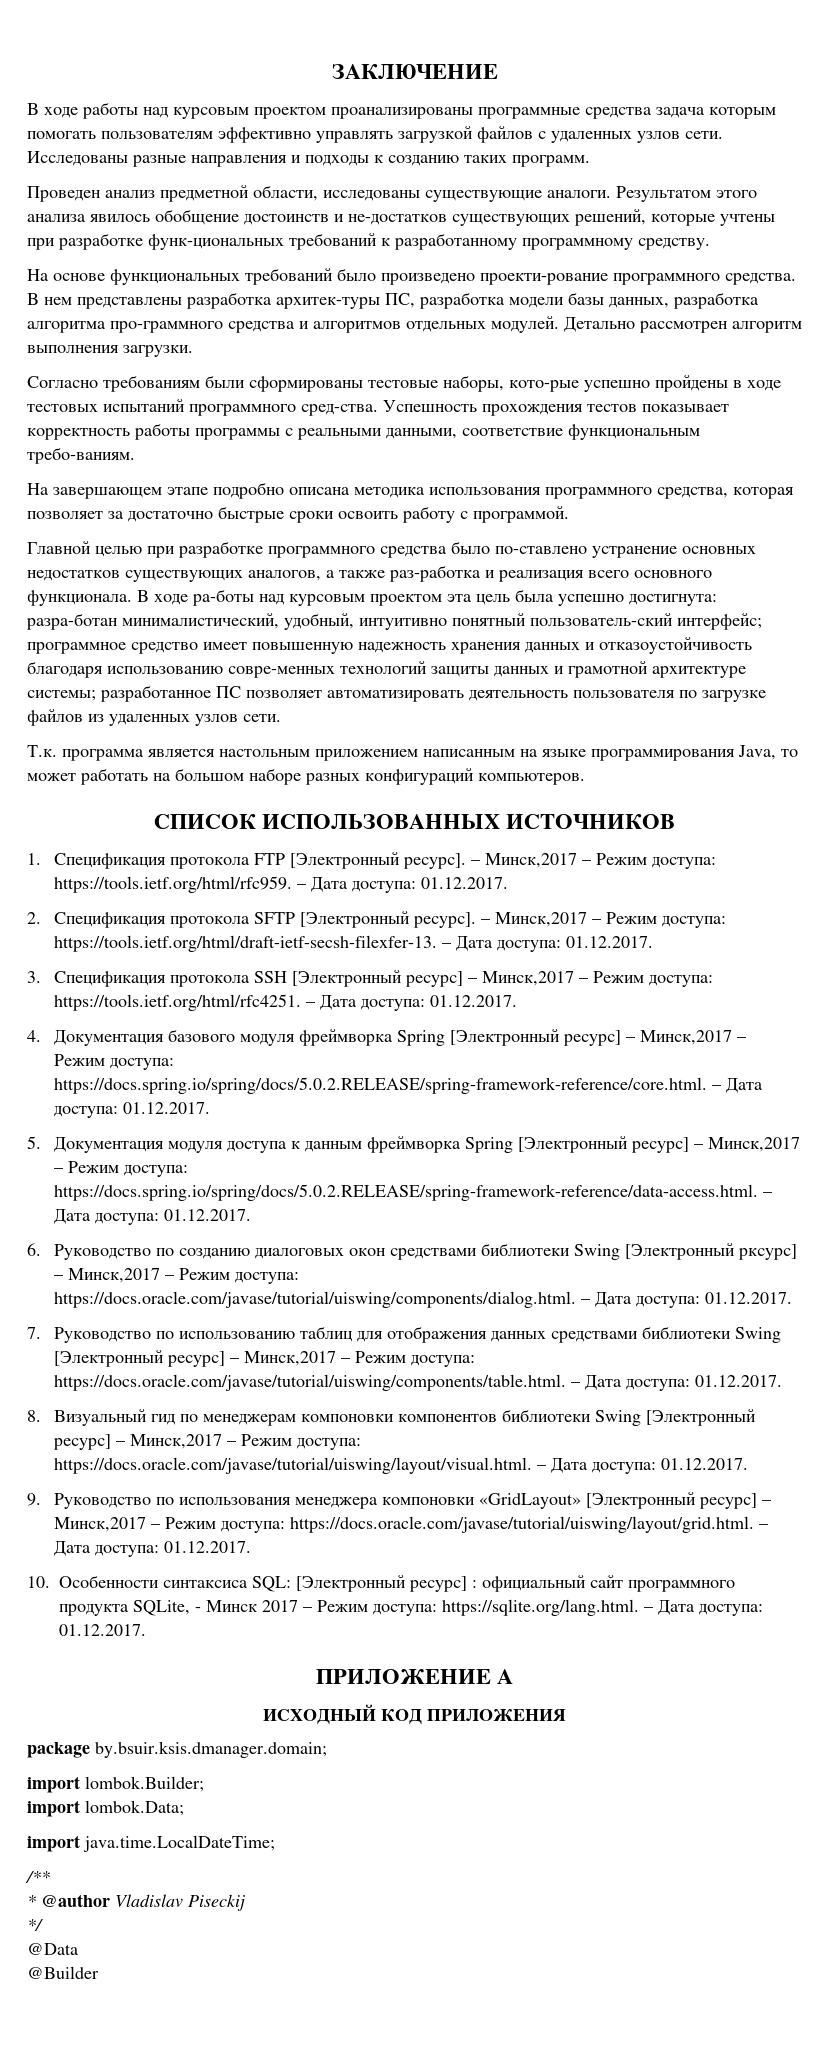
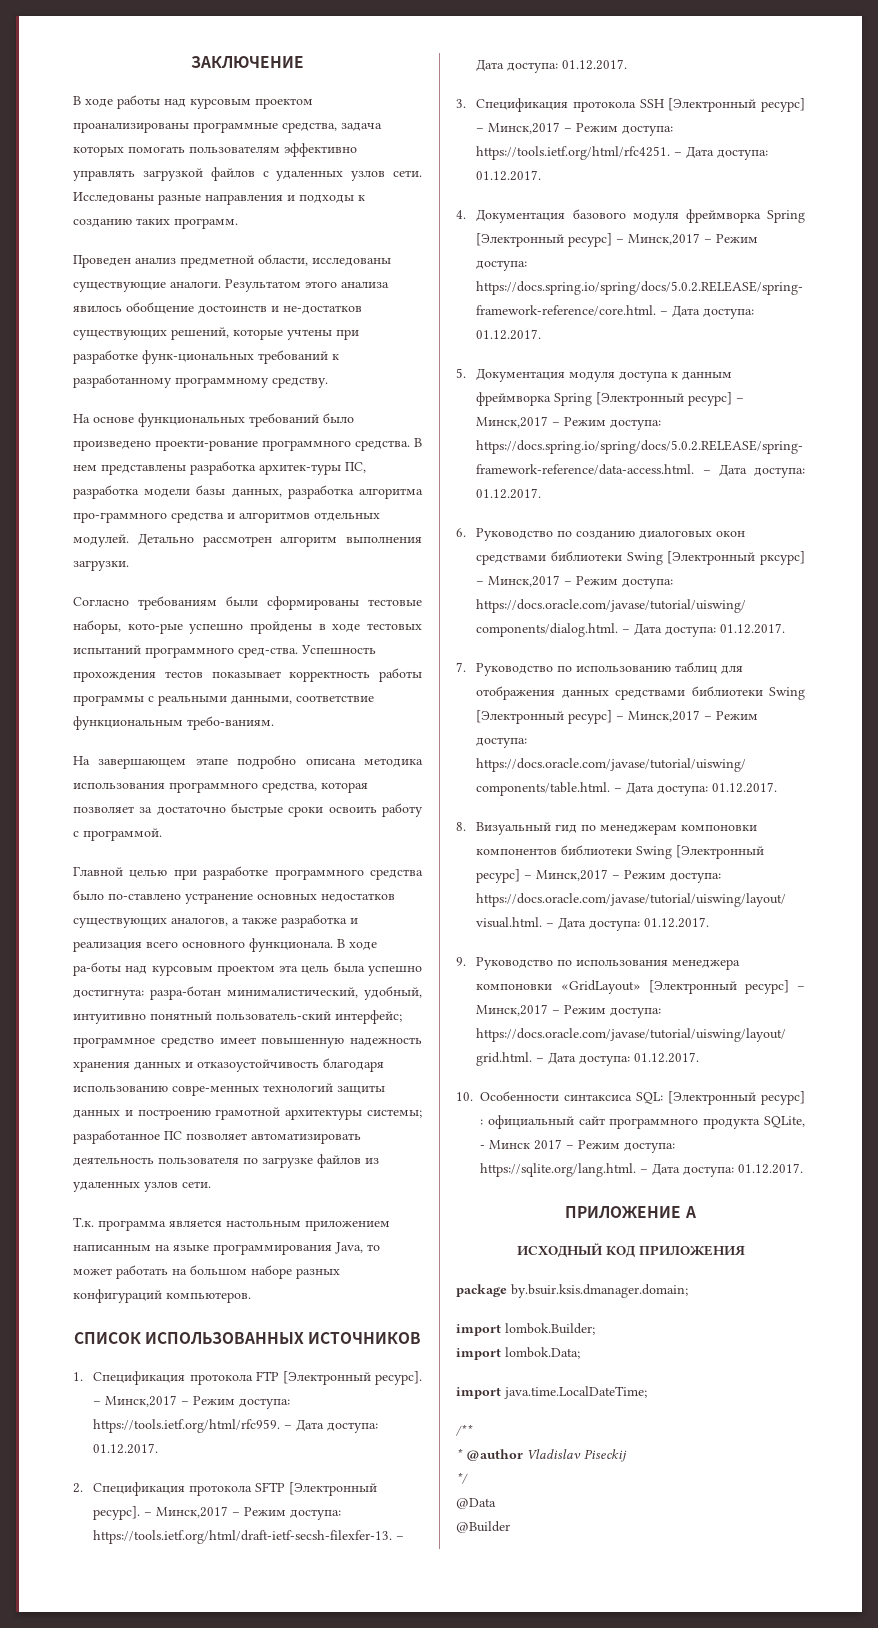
- В ходе работы над курсовым проектом проанализированы программные средства задача которым помогать пользователям эффективно управлять загрузкой файлов с удаленных узлов сети.
+ В ходе работы над курсовым проектом проанализированы программные средства, задача которых помогать пользователям эффективно управлять загрузкой файлов с удаленных узлов сети.
- Главной целью при разработке программного средства было по-ставлено устранение основных недостатков существующих аналогов, а также раз-работка и реализация всего основного функционала.
+ Главной целью при разработке программного средства было по-ставлено устранение основных недостатков существующих аналогов, а также разработка и реализация всего основного функционала.
- В ходе ра-боты над курсовым проектом эта цель была успешно достигнута: разра-ботан минималистический, удобный, интуитивно понятный пользователь-ский интерфейс; программное средство имеет повышенную надежность хранения данных и отказоустойчивость благодаря использованию совре-менных технологий защиты данных и грамотной архитектуре системы; разработанное ПС позволяет автоматизировать деятельность пользователя по загрузке файлов из удаленных узлов сети.
+ В ходе ра-боты над курсовым проектом эта цель была успешно достигнута: разра-ботан минималистический, удобный, интуитивно понятный пользователь-ский интерфейс; программное средство имеет повышенную надежность хранения данных и отказоустойчивость благодаря использованию совре-менных технологий защиты данных и построению грамотной архитектуры системы; разработанное ПС позволяет автоматизировать деятельность пользователя по загрузке файлов из удаленных узлов сети.

